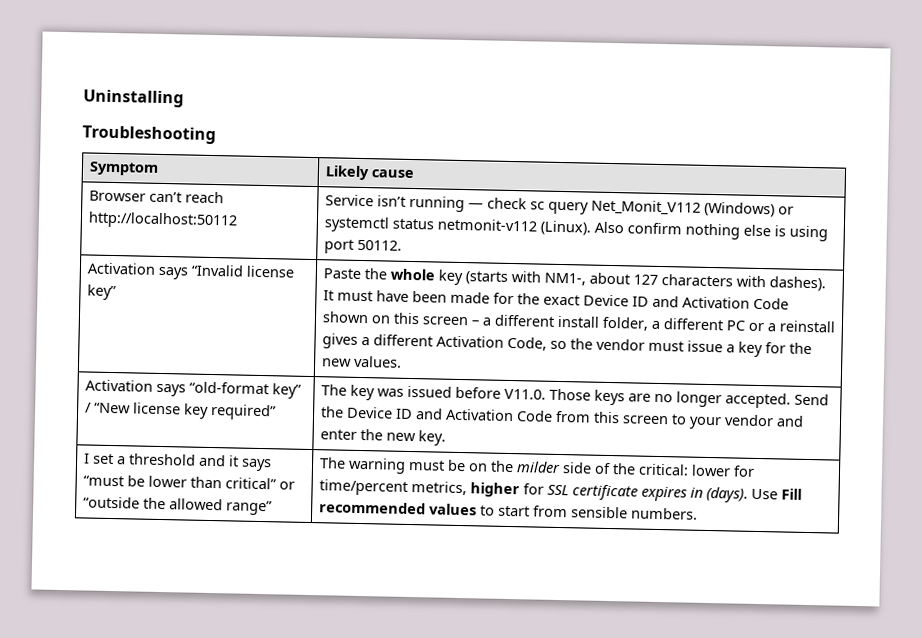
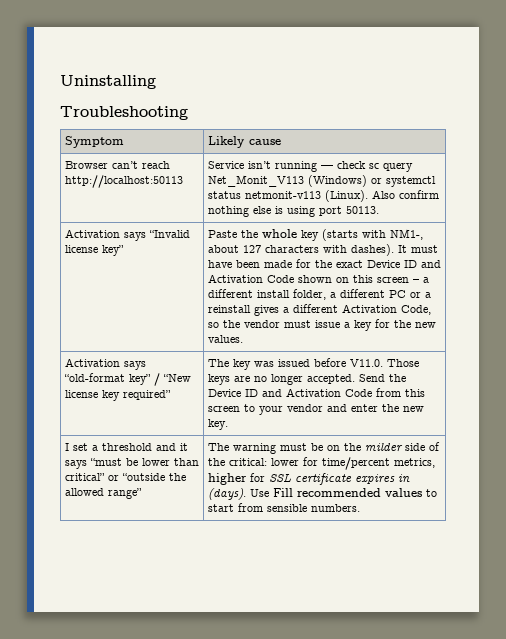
- Browser can’t reach http://localhost:50112 | Service isn’t running — check sc query Net_Monit_V112 (Windows) or systemctl status netmonit-v112 (Linux). Also confirm nothing else is using port 50112.
+ Browser can’t reach http://localhost:50113 | Service isn’t running — check sc query Net_Monit_V113 (Windows) or systemctl status netmonit-v113 (Linux). Also confirm nothing else is using port 50113.

